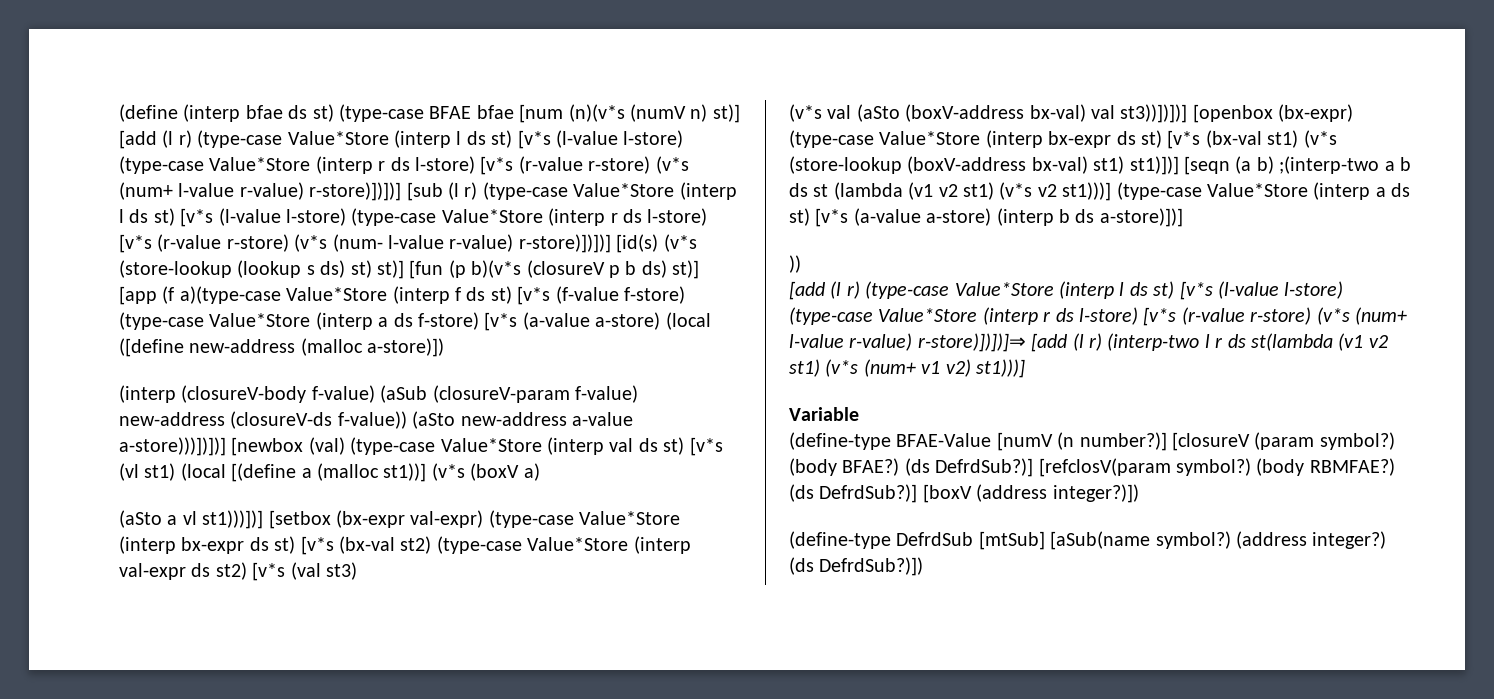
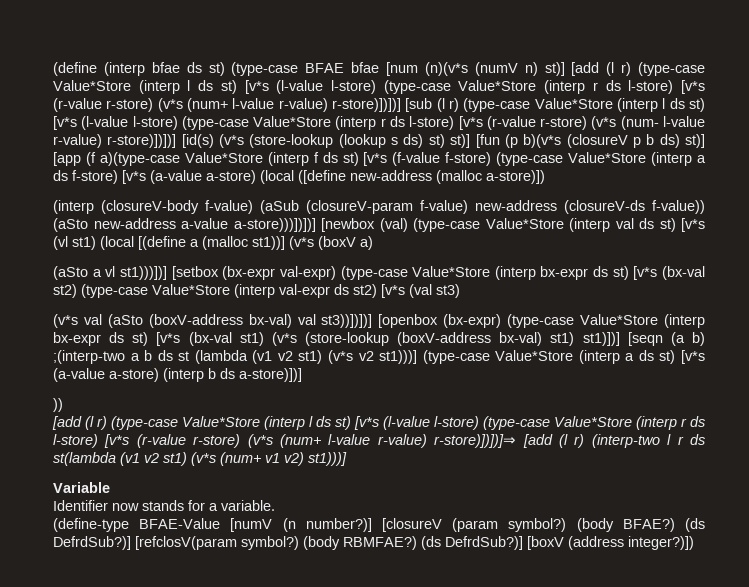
+ Identifier now stands for a variable.
- (define-type DefrdSub [mtSub] [aSub(name symbol?) (address integer?) (ds DefrdSub?)])

